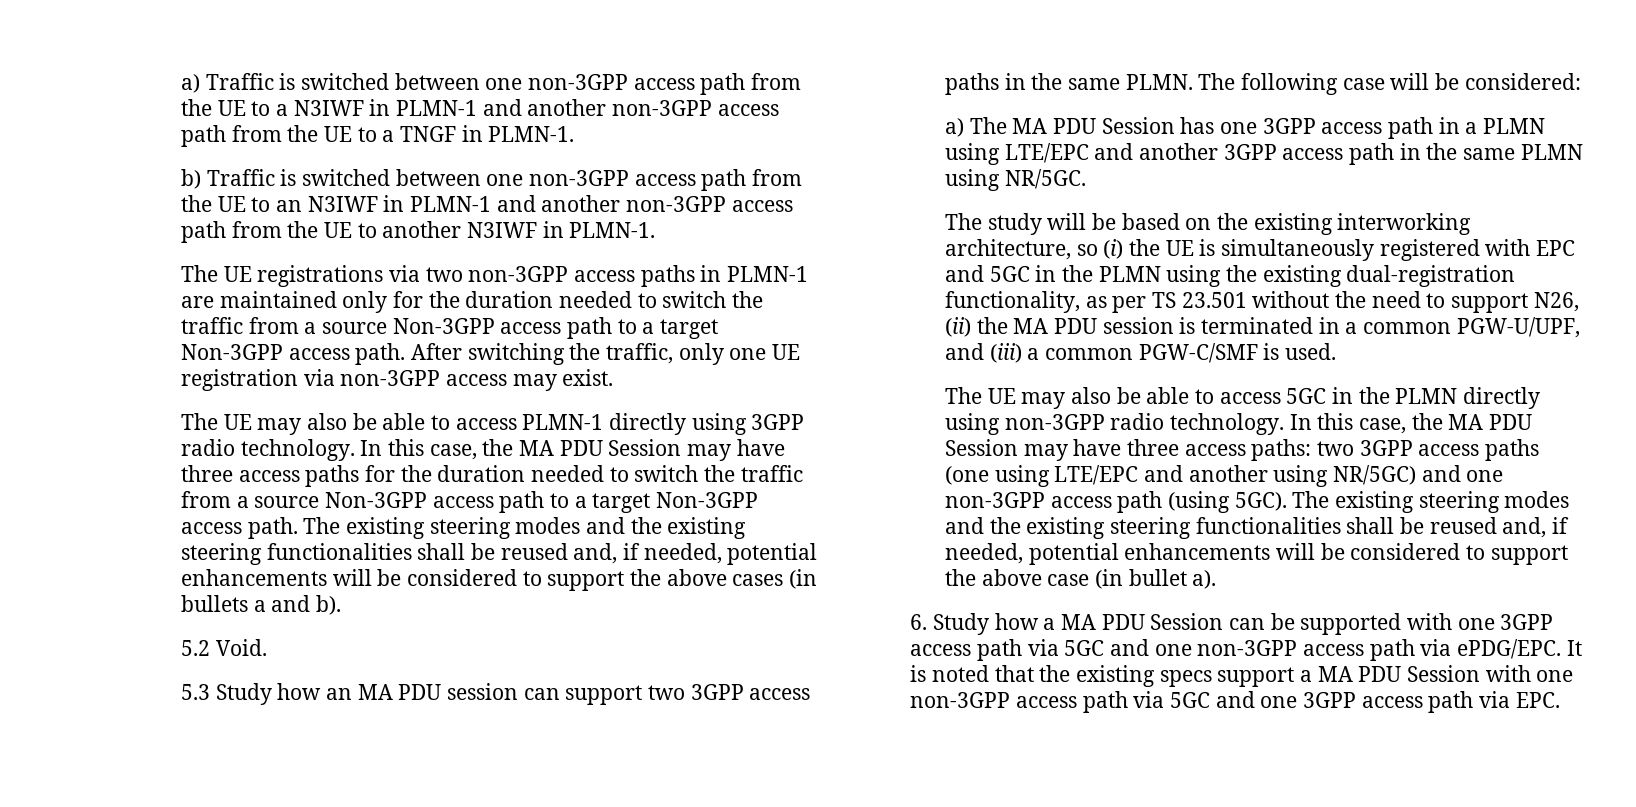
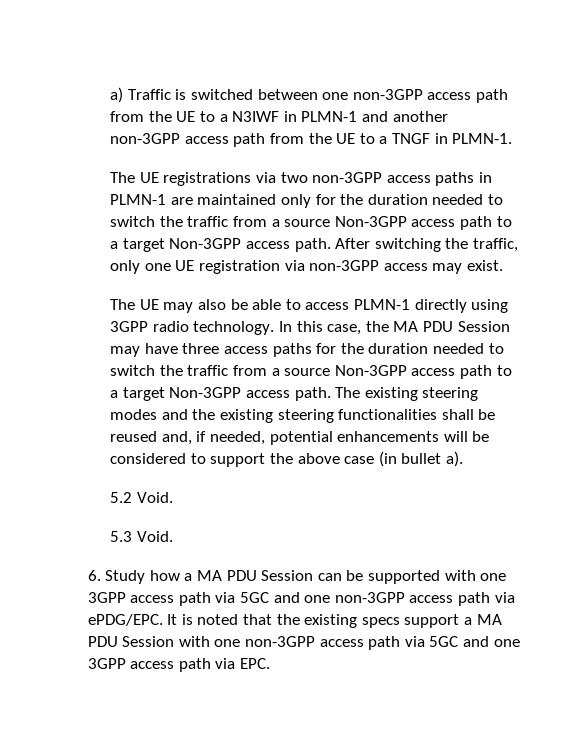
- b) Traffic is switched between one non-3GPP access path from the UE to an N3IWF in PLMN-1 and another non-3GPP access path from the UE to another N3IWF in PLMN-1.
- The existing steering modes and the existing steering functionalities shall be reused and, if needed, potential enhancements will be considered to support the above cases (in bullets a and b).
+ The existing steering modes and the existing steering functionalities shall be reused and, if needed, potential enhancements will be considered to support the above case (in bullet a).
  5.2 Void.
- 5.3 Study how an MA PDU session can support two 3GPP access paths in the same PLMN. The following case will be considered:
- a) The MA PDU Session has one 3GPP access path in a PLMN using LTE/EPC and another 3GPP access path in the same PLMN using NR/5GC.
- The study will be based on the existing interworking architecture, so (i) the UE is simultaneously registered with EPC and 5GC in the PLMN using the existing dual-registration functionality, as per TS 23.501 without the need to support N26, (ii) the MA PDU session is terminated in a common PGW-U/UPF, and (iii) a common PGW-C/SMF is used.
- The UE may also be able to access 5GC in the PLMN directly using non-3GPP radio technology. In this case, the MA PDU Session may have three access paths: two 3GPP access paths (one using LTE/EPC and another using NR/5GC) and one non-3GPP access path (using 5GC). The existing steering modes and the existing steering functionalities shall be reused and, if needed, potential enhancements will be considered to support the above case (in bullet a).
+ 5.3 Void.

